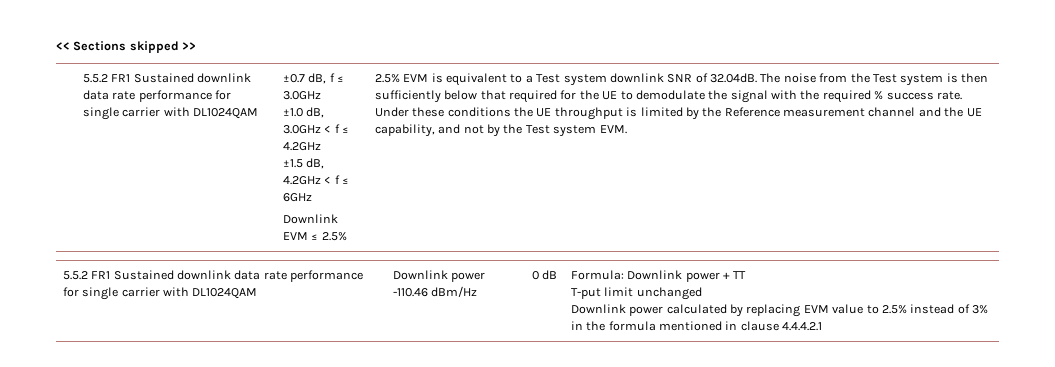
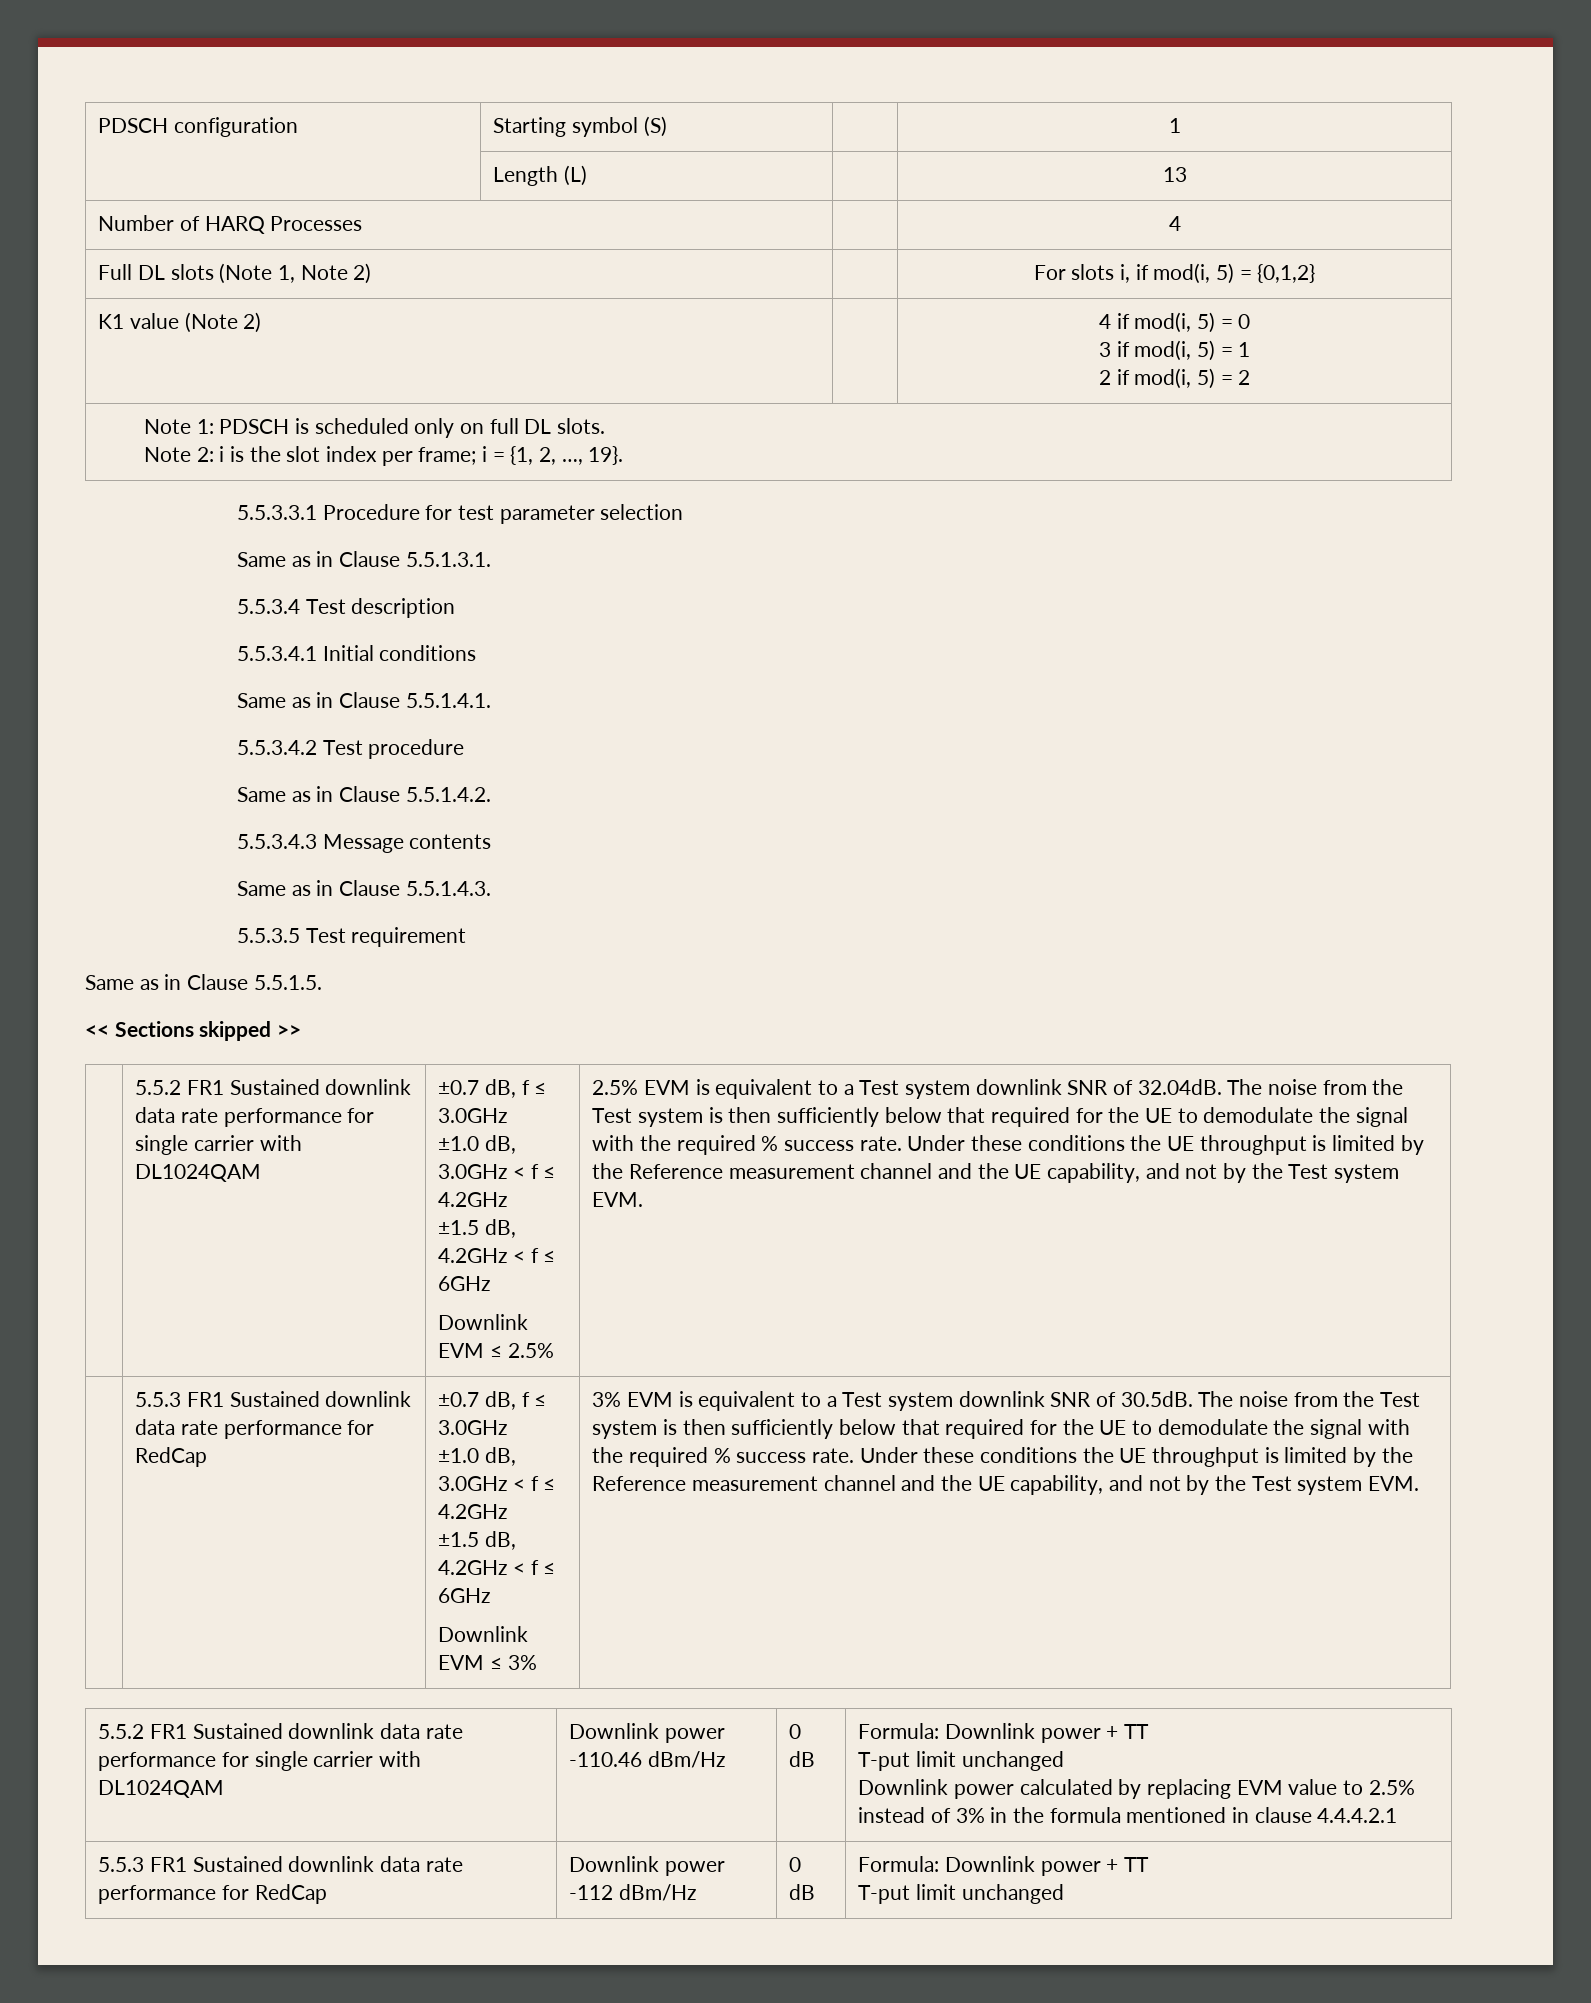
+ PDSCH configuration | Starting symbol (S) | | 1
+ | Length (L) | | 13
+ Number of HARQ Processes | | 4
+ Full DL slots (Note 1, Note 2) | | For slots i, if mod(i, 5) = {0,1,2}
+ K1 value (Note 2) | | 4 if mod(i, 5) = 0
+ 3 if mod(i, 5) = 1
+ 2 if mod(i, 5) = 2
+ Note 1: PDSCH is scheduled only on full DL slots.
+ Note 2: i is the slot index per frame; i = {1, 2, …, 19}.
+ 5.5.3.3.1 Procedure for test parameter selection
+ Same as in Clause 5.5.1.3.1.
+ 5.5.3.4 Test description
+ 5.5.3.4.1 Initial conditions
+ Same as in Clause 5.5.1.4.1.
+ 5.5.3.4.2 Test procedure
+ Same as in Clause 5.5.1.4.2.
+ 5.5.3.4.3 Message contents
+ Same as in Clause 5.5.1.4.3.
+ 5.5.3.5 Test requirement
+ Same as in Clause 5.5.1.5.
+ 5.5.3 FR1 Sustained downlink data rate performance for RedCap | ±0.7 dB, f ≤ 3.0GHz
+ ±1.0 dB, 3.0GHz < f ≤ 4.2GHz
+ ±1.5 dB, 4.2GHz < f ≤ 6GHz
+ Downlink EVM ≤ 3% | 3% EVM is equivalent to a Test system downlink SNR of 30.5dB. The noise from the Test system is then sufficiently below that required for the UE to demodulate the signal with the required % success rate. Under these conditions the UE throughput is limited by the Reference measurement channel and the UE capability, and not by the Test system EVM.
+ 5.5.3 FR1 Sustained downlink data rate performance for RedCap | Downlink power -112 dBm/Hz | 0 dB | Formula: Downlink power + TT
+ T-put limit unchanged

